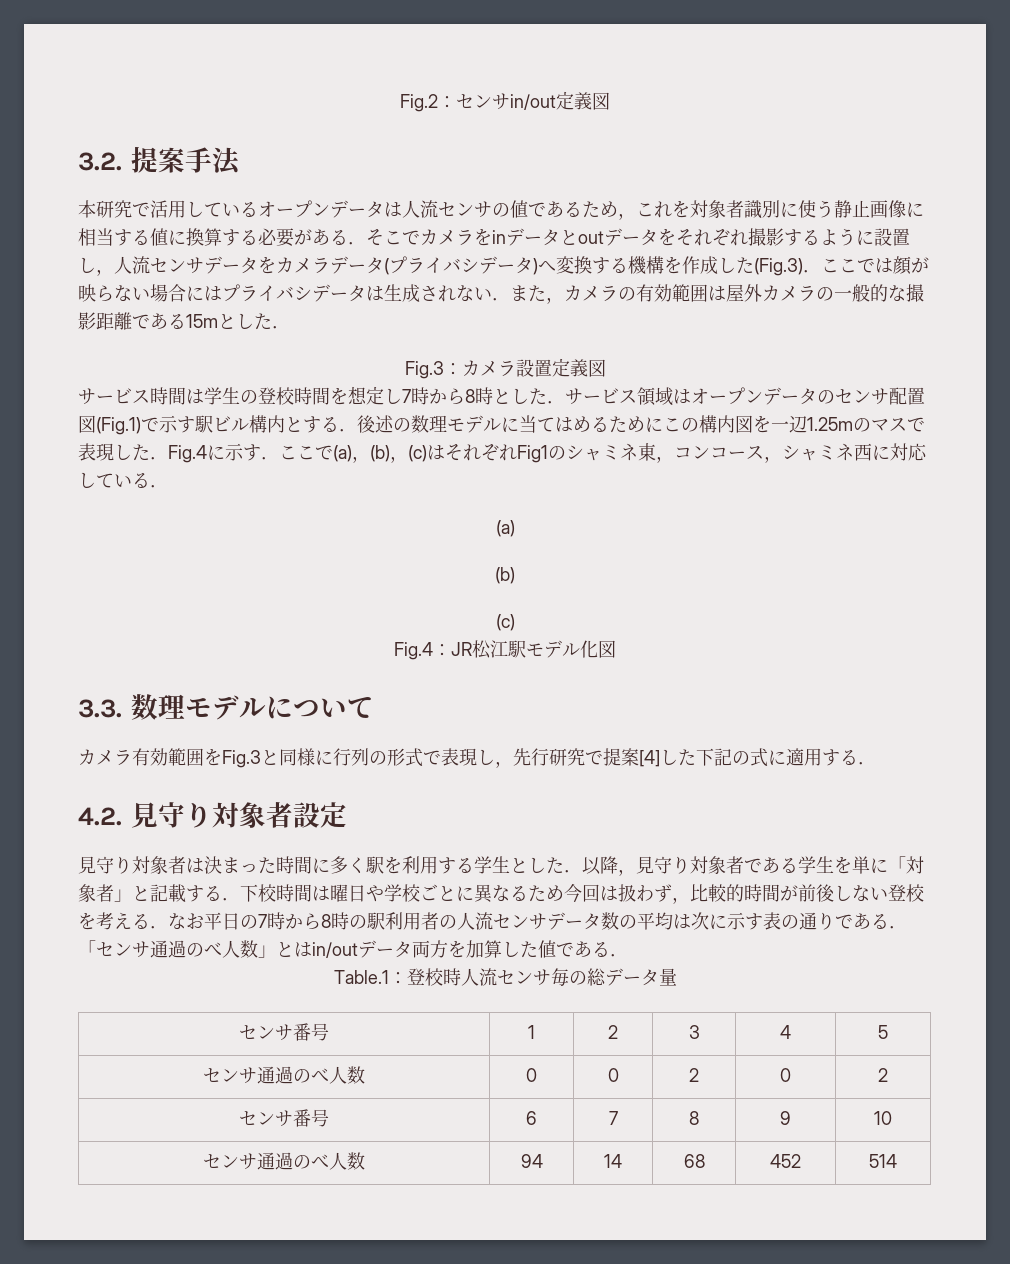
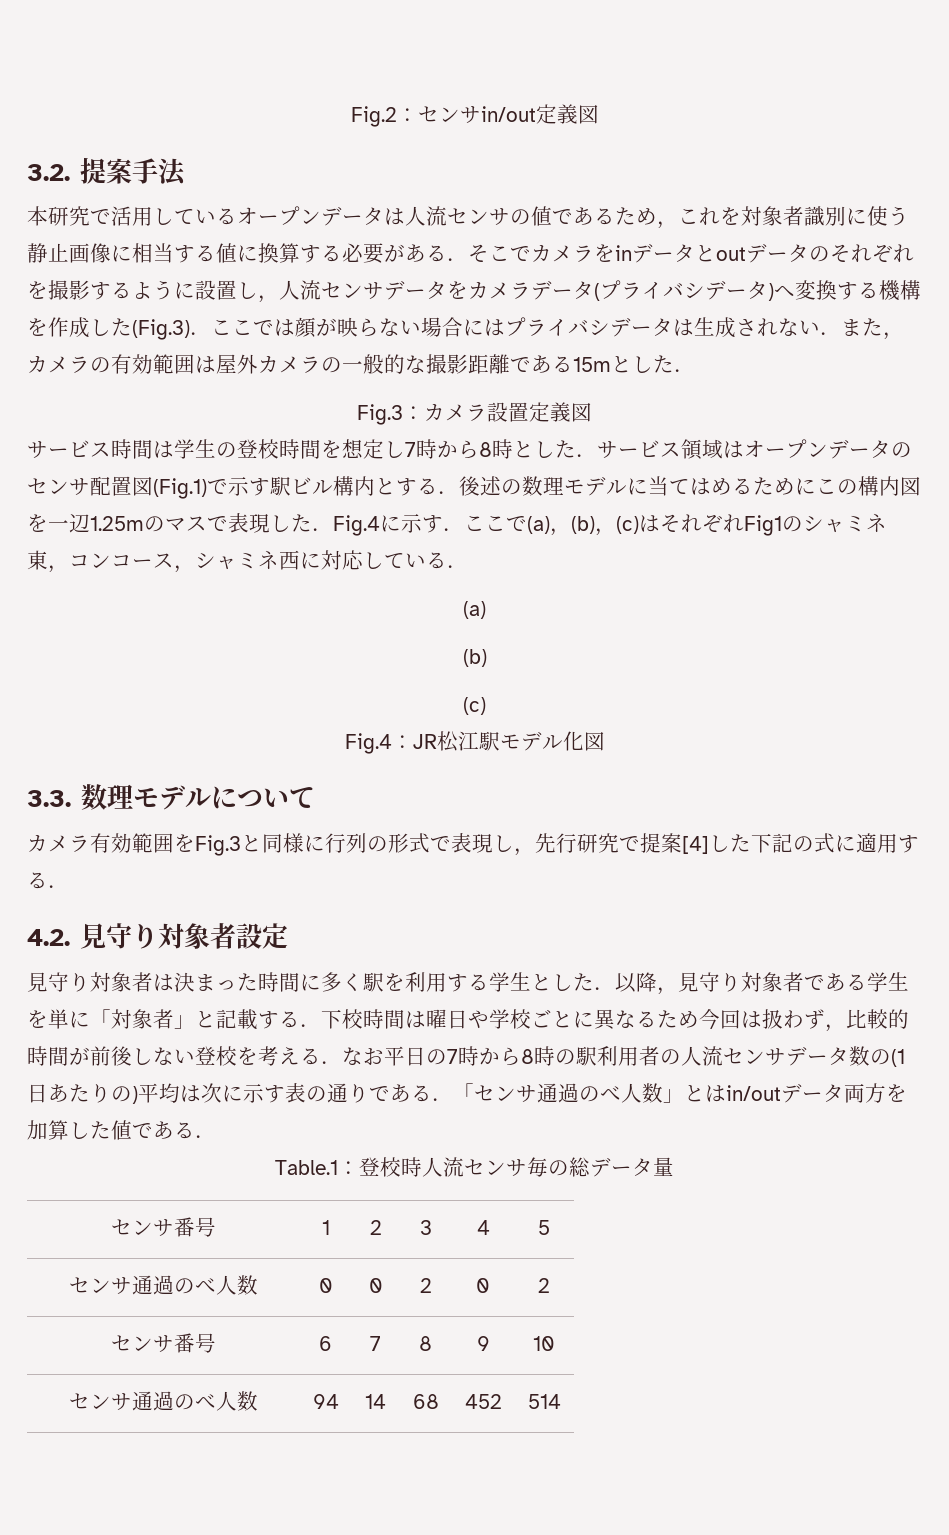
- 本研究で活用しているオープンデータは人流センサの値であるため，これを対象者識別に使う静止画像に相当する値に換算する必要がある．そこでカメラをinデータとoutデータをそれぞれ撮影するように設置し，人流センサデータをカメラデータ(プライバシデータ)へ変換する機構を作成した(Fig.3)．ここでは顔が映らない場合にはプライバシデータは生成されない．また，カメラの有効範囲は屋外カメラの一般的な撮影距離である15mとした．
+ 本研究で活用しているオープンデータは人流センサの値であるため，これを対象者識別に使う静止画像に相当する値に換算する必要がある．そこでカメラをinデータとoutデータのそれぞれを撮影するように設置し，人流センサデータをカメラデータ(プライバシデータ)へ変換する機構を作成した(Fig.3)．ここでは顔が映らない場合にはプライバシデータは生成されない．また，カメラの有効範囲は屋外カメラの一般的な撮影距離である15mとした．
- 見守り対象者は決まった時間に多く駅を利用する学生とした．以降，見守り対象者である学生を単に「対象者」と記載する．下校時間は曜日や学校ごとに異なるため今回は扱わず，比較的時間が前後しない登校を考える．なお平日の7時から8時の駅利用者の人流センサデータ数の平均は次に示す表の通りである．「センサ通過のべ人数」とはin/outデータ両方を加算した値である．
+ 見守り対象者は決まった時間に多く駅を利用する学生とした．以降，見守り対象者である学生を単に「対象者」と記載する．下校時間は曜日や学校ごとに異なるため今回は扱わず，比較的時間が前後しない登校を考える．なお平日の7時から8時の駅利用者の人流センサデータ数の(1日あたりの)平均は次に示す表の通りである．「センサ通過のべ人数」とはin/outデータ両方を加算した値である．

